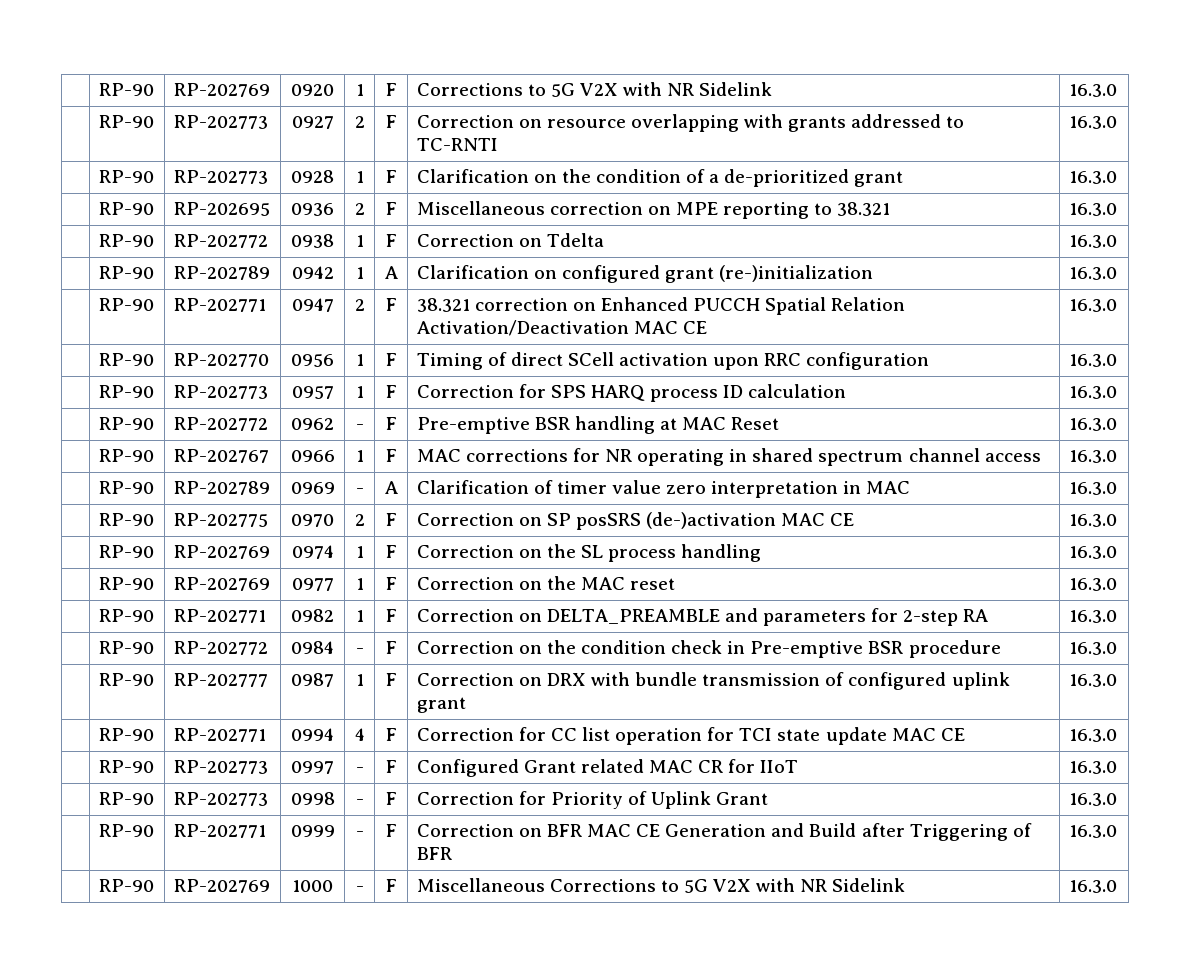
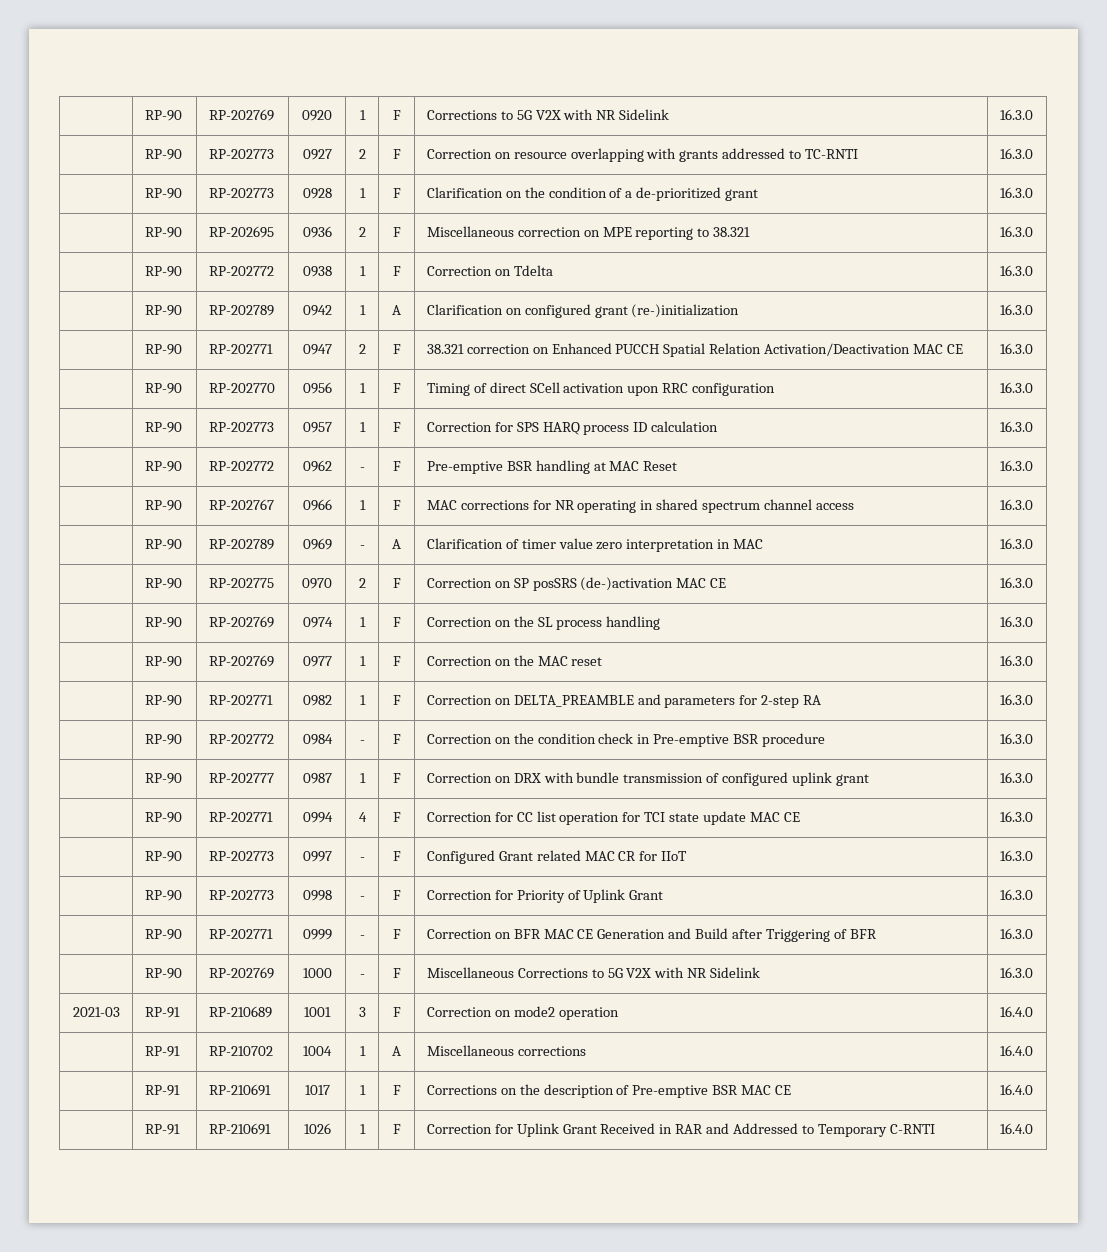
+ 2021-03 | RP-91 | RP-210689 | 1001 | 3 | F | Correction on mode2 operation | 16.4.0
+ | RP-91 | RP-210702 | 1004 | 1 | A | Miscellaneous corrections | 16.4.0
+ | RP-91 | RP-210691 | 1017 | 1 | F | Corrections on the description of Pre-emptive BSR MAC CE | 16.4.0
+ | RP-91 | RP-210691 | 1026 | 1 | F | Correction for Uplink Grant Received in RAR and Addressed to Temporary C-RNTI | 16.4.0

